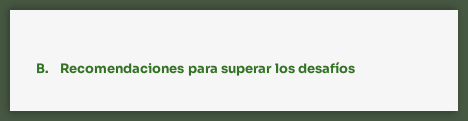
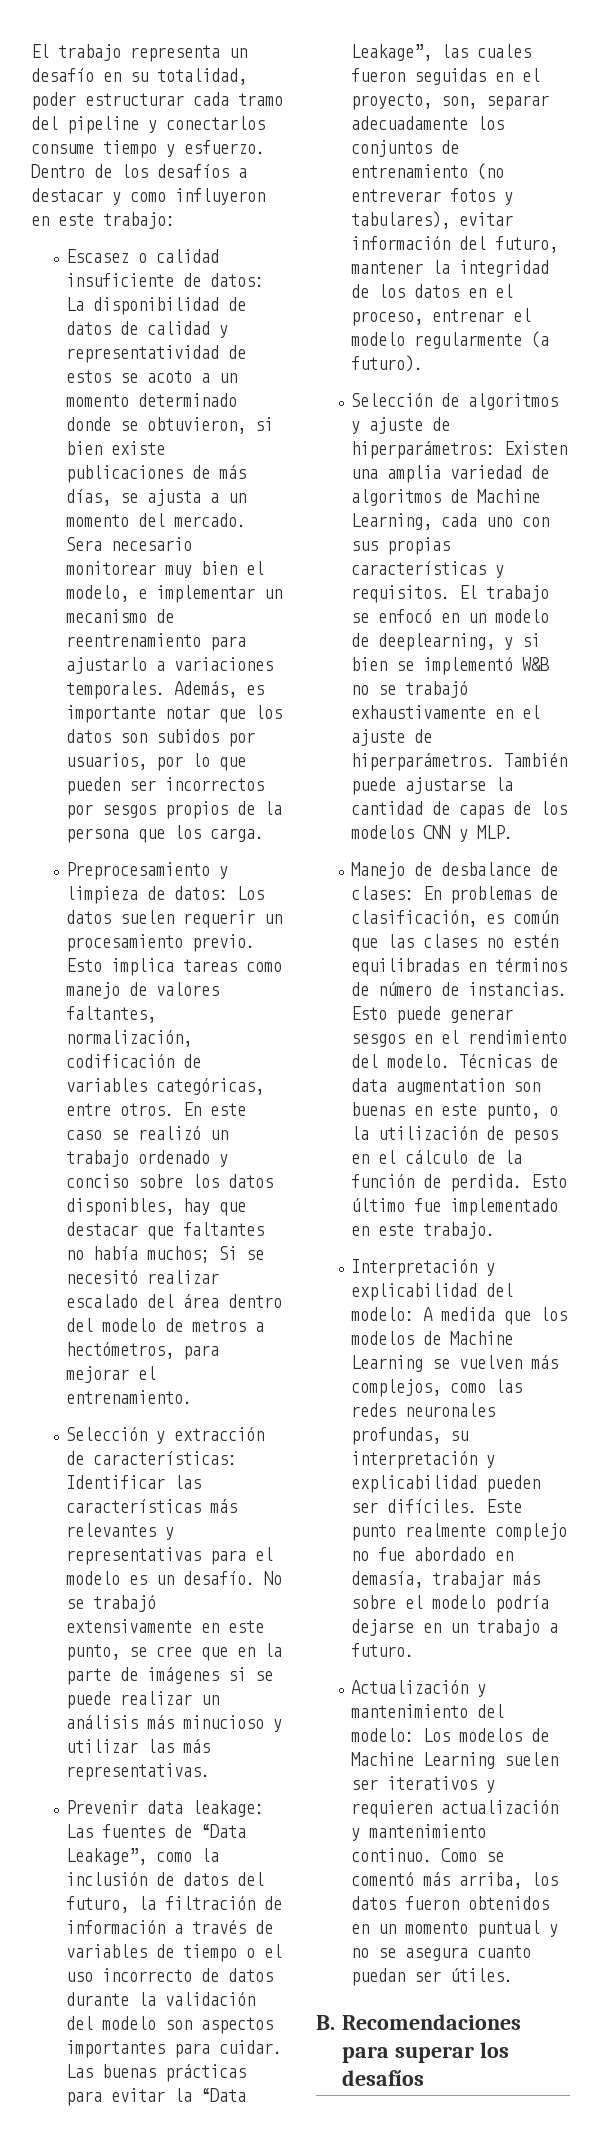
+ El trabajo representa un desafío en su totalidad, poder estructurar cada tramo del pipeline y conectarlos consume tiempo y esfuerzo. Dentro de los desafíos a destacar y como influyeron en este trabajo:
+ Escasez o calidad insuficiente de datos: La disponibilidad de datos de calidad y representatividad de estos se acoto a un momento determinado donde se obtuvieron, si bien existe publicaciones de más días, se ajusta a un momento del mercado. Sera necesario monitorear muy bien el modelo, e implementar un mecanismo de reentrenamiento para ajustarlo a variaciones temporales. Además, es importante notar que los datos son subidos por usuarios, por lo que pueden ser incorrectos por sesgos propios de la persona que los carga.
+ Preprocesamiento y limpieza de datos: Los datos suelen requerir un procesamiento previo. Esto implica tareas como manejo de valores faltantes, normalización, codificación de variables categóricas, entre otros. En este caso se realizó un trabajo ordenado y conciso sobre los datos disponibles, hay que destacar que faltantes no había muchos; Si se necesitó realizar escalado del área dentro del modelo de metros a hectómetros, para mejorar el entrenamiento.
+ Selección y extracción de características: Identificar las características más relevantes y representativas para el modelo es un desafío. No se trabajó extensivamente en este punto, se cree que en la parte de imágenes si se puede realizar un análisis más minucioso y utilizar las más representativas.
+ Prevenir data leakage: Las fuentes de “Data Leakage”, como la inclusión de datos del futuro, la filtración de información a través de variables de tiempo o el uso incorrecto de datos durante la validación del modelo son aspectos importantes para cuidar. Las buenas prácticas para evitar la “Data Leakage”, las cuales fueron seguidas en el proyecto, son, separar adecuadamente los conjuntos de entrenamiento (no entreverar fotos y tabulares), evitar información del futuro, mantener la integridad de los datos en el proceso, entrenar el modelo regularmente (a futuro).
+ Selección de algoritmos y ajuste de hiperparámetros: Existen una amplia variedad de algoritmos de Machine Learning, cada uno con sus propias características y requisitos. El trabajo se enfocó en un modelo de deeplearning, y si bien se implementó W&B no se trabajó exhaustivamente en el ajuste de hiperparámetros. También puede ajustarse la cantidad de capas de los modelos CNN y MLP.
+ Manejo de desbalance de clases: En problemas de clasificación, es común que las clases no estén equilibradas en términos de número de instancias. Esto puede generar sesgos en el rendimiento del modelo. Técnicas de data augmentation son buenas en este punto, o la utilización de pesos en el cálculo de la función de perdida. Esto último fue implementado en este trabajo.
+ Interpretación y explicabilidad del modelo: A medida que los modelos de Machine Learning se vuelven más complejos, como las redes neuronales profundas, su interpretación y explicabilidad pueden ser difíciles. Este punto realmente complejo no fue abordado en demasía, trabajar más sobre el modelo podría dejarse en un trabajo a futuro.
+ Actualización y mantenimiento del modelo: Los modelos de Machine Learning suelen ser iterativos y requieren actualización y mantenimiento continuo. Como se comentó más arriba, los datos fueron obtenidos en un momento puntual y no se asegura cuanto puedan ser útiles.

